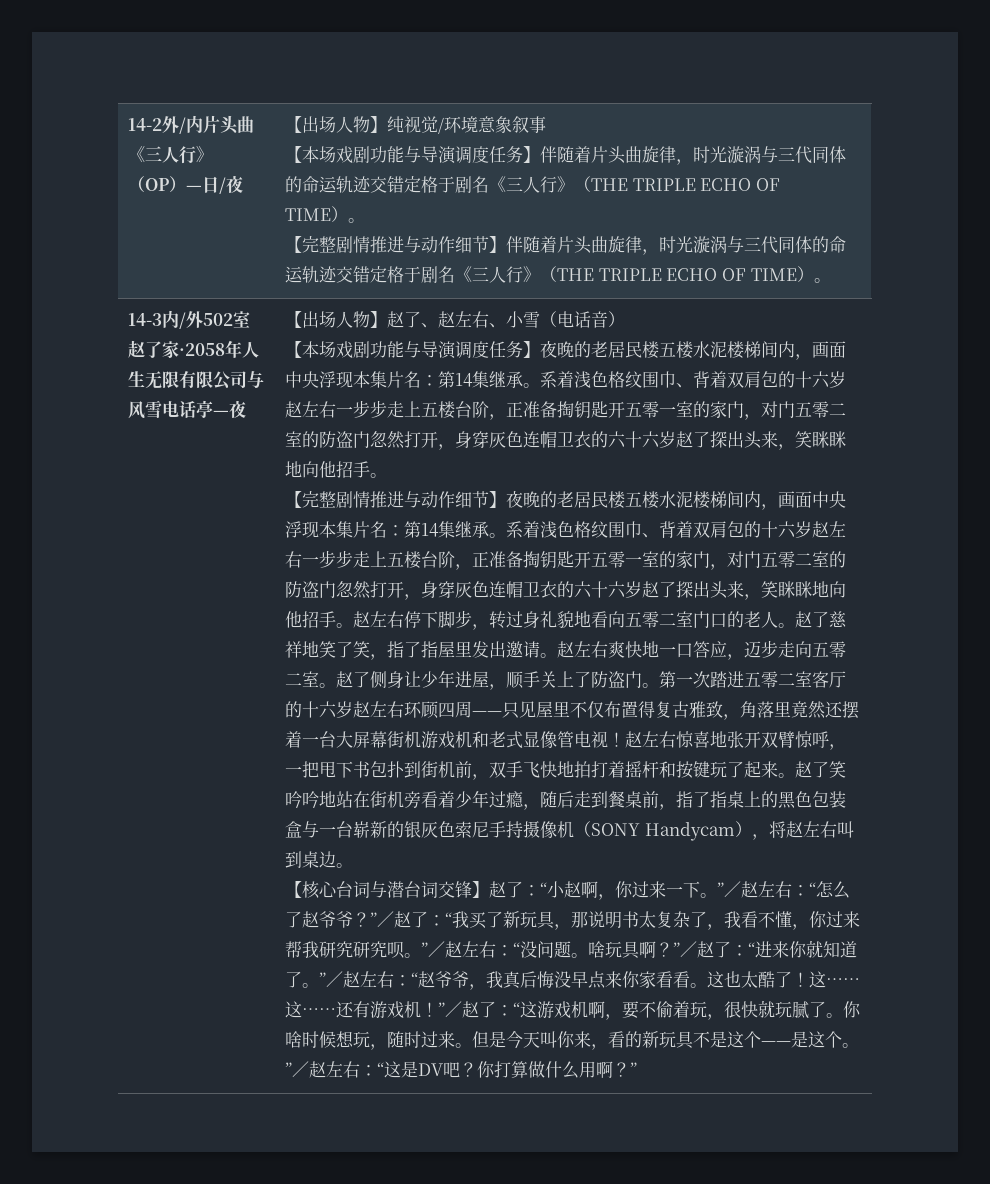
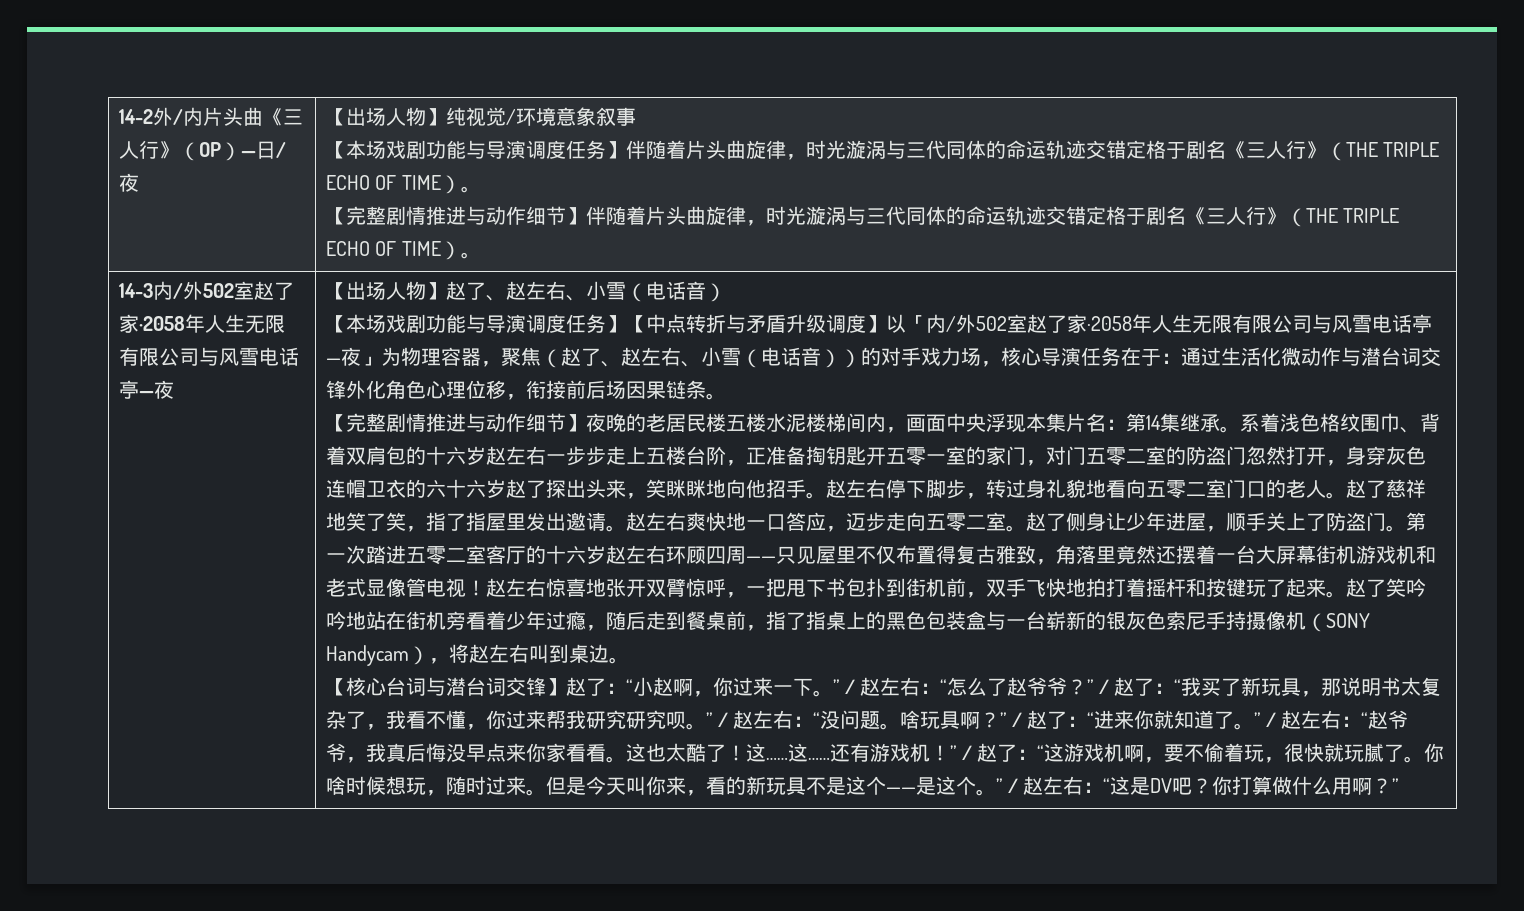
- 【本场戏剧功能与导演调度任务】夜晚的老居民楼五楼水泥楼梯间内，画面中央浮现本集片名：第14集继承。系着浅色格纹围巾、背着双肩包的十六岁赵左右一步步走上五楼台阶，正准备掏钥匙开五零一室的家门，对门五零二室的防盗门忽然打开，身穿灰色连帽卫衣的六十六岁赵了探出头来，笑眯眯地向他招手。
+ 【本场戏剧功能与导演调度任务】【中点转折与矛盾升级调度】以「内/外502室赵了家·2058年人生无限有限公司与风雪电话亭—夜」为物理容器，聚焦（赵了、赵左右、小雪（电话音））的对手戏力场，核心导演任务在于：通过生活化微动作与潜台词交锋外化角色心理位移，衔接前后场因果链条。

